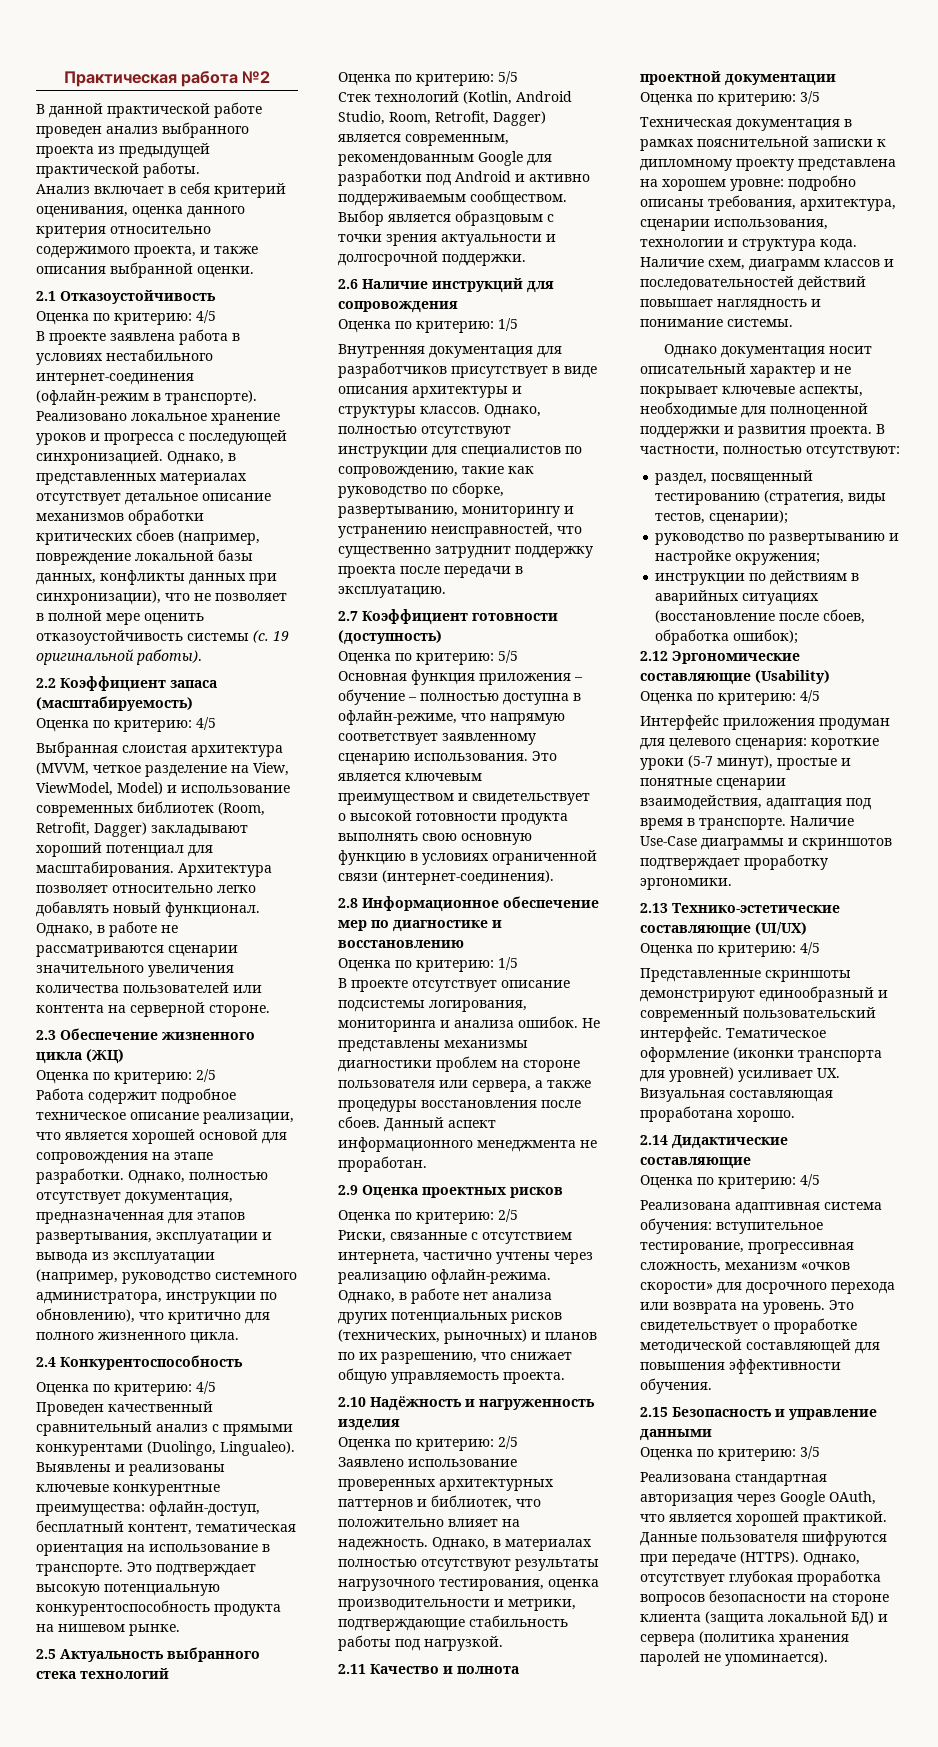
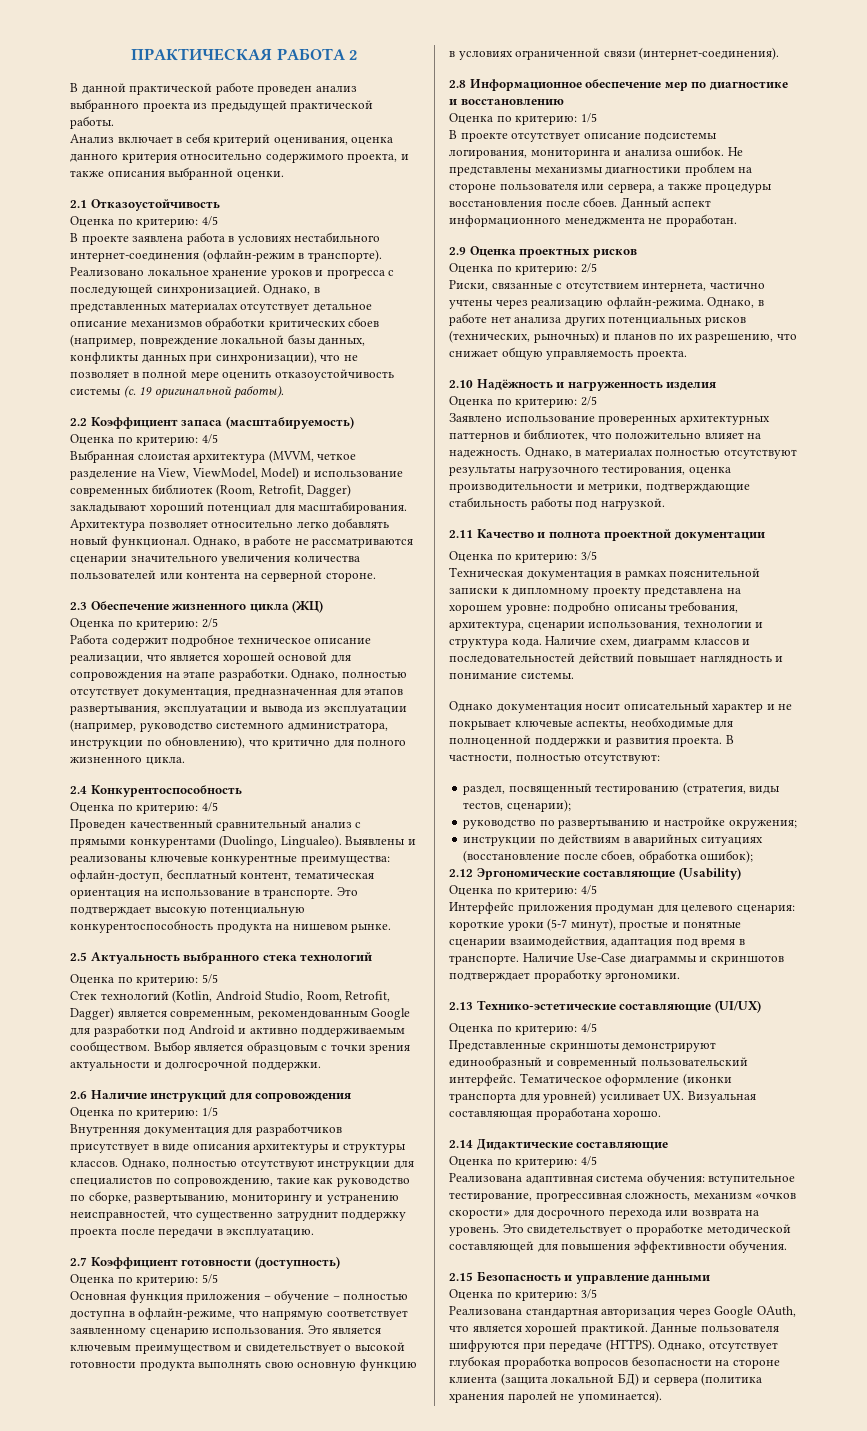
- Практическая работа №2
+ ПРАКТИЧЕСКАЯ РАБОТА 2

